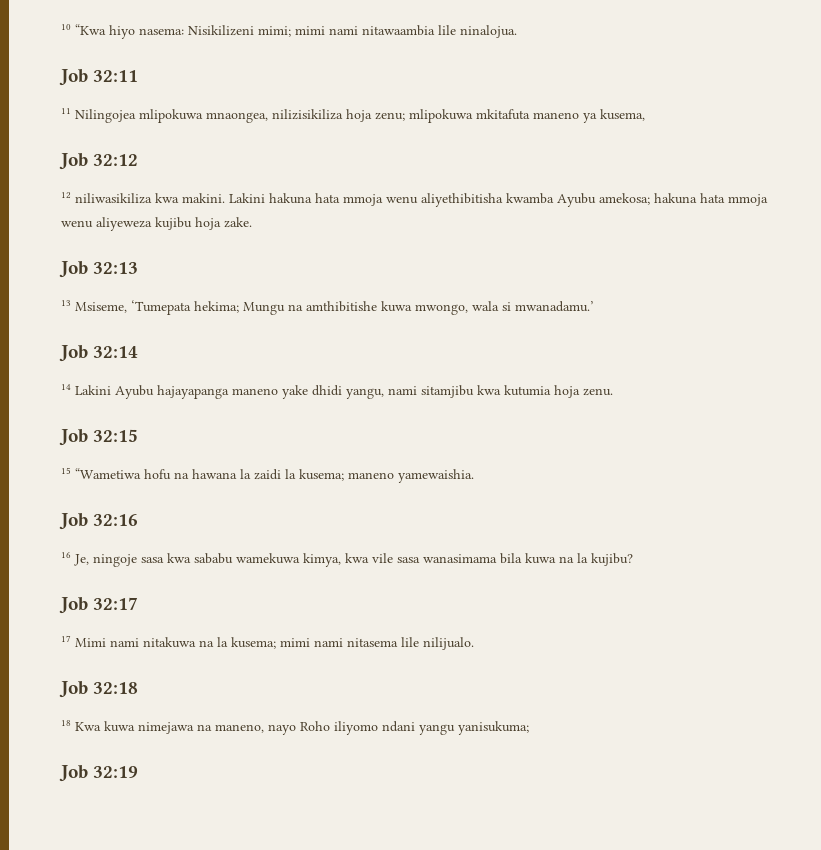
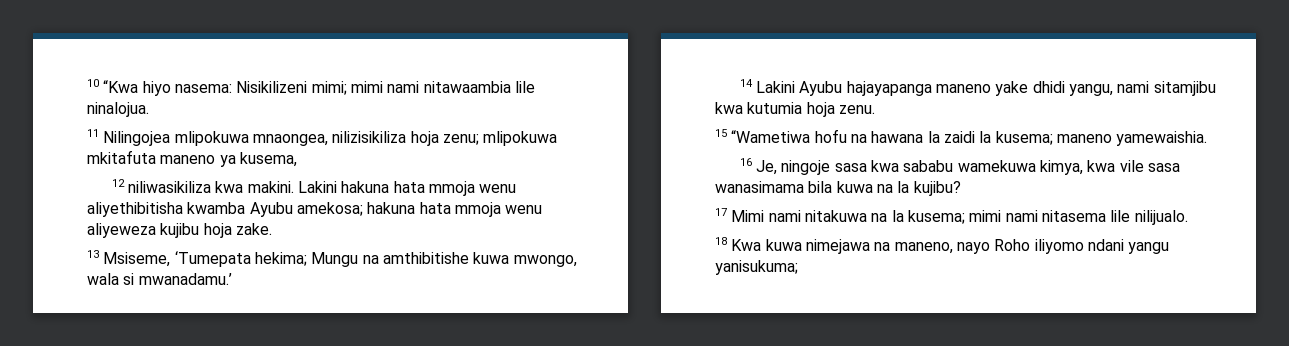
- Job 32:11
- Job 32:12
- Job 32:13
- Job 32:14
- Job 32:15
- Job 32:16
- Job 32:17
- Job 32:18
- Job 32:19

